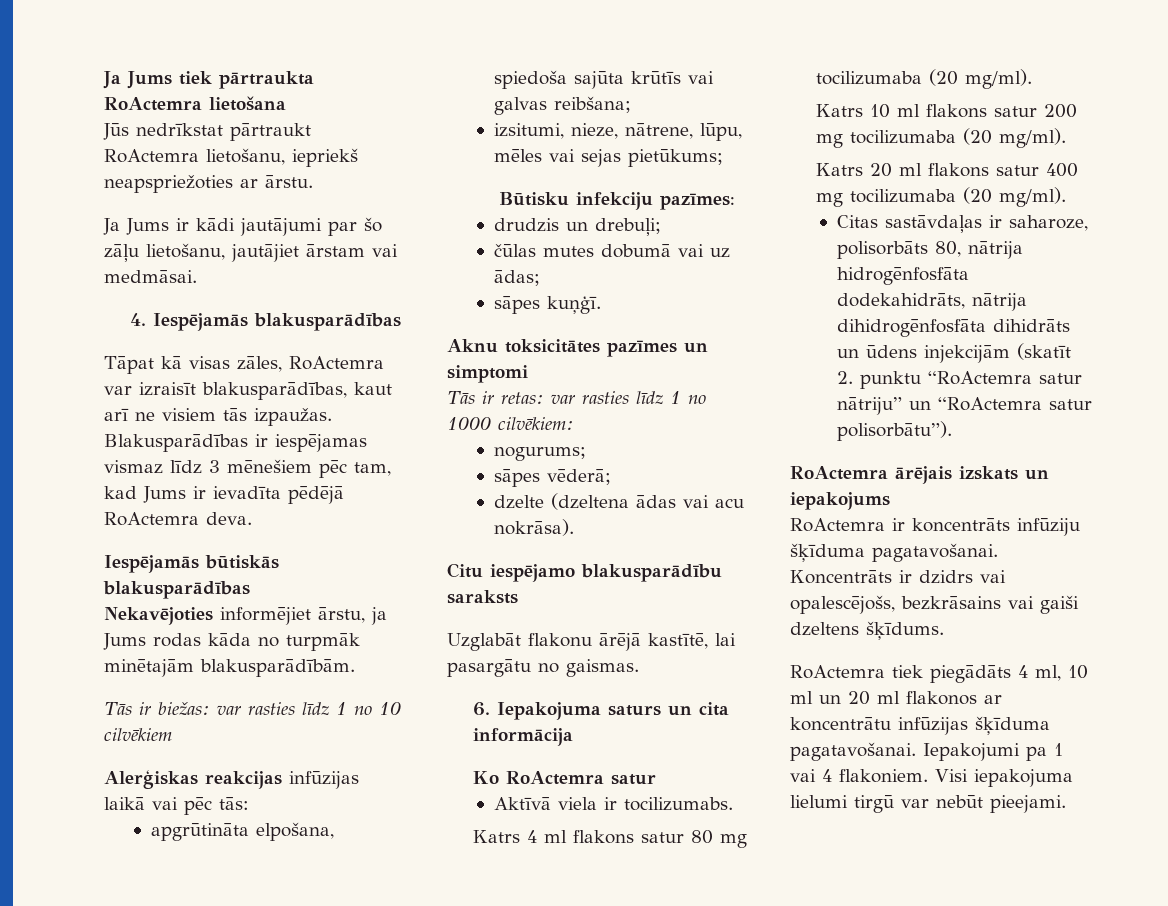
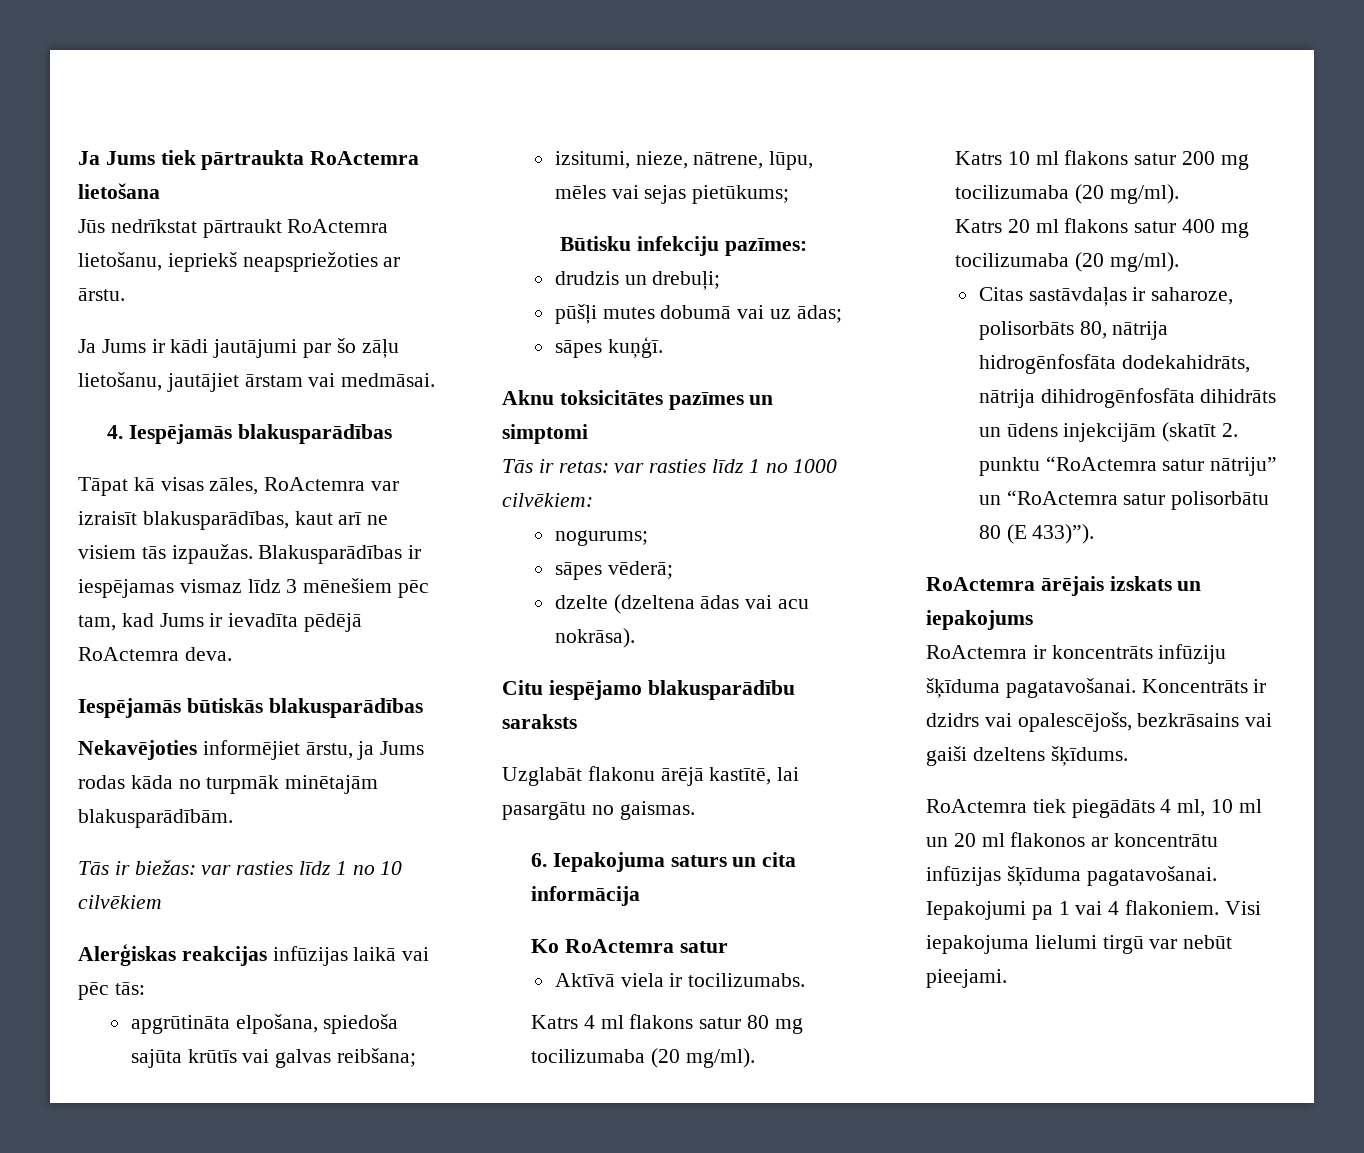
- čūlas mutes dobumā vai uz ādas;
+ pūšļi mutes dobumā vai uz ādas;
- Citas sastāvdaļas ir saharoze, polisorbāts 80, nātrija hidrogēnfosfāta dodekahidrāts, nātrija dihidrogēnfosfāta dihidrāts un ūdens injekcijām (skatīt 2. punktu “RoActemra satur nātriju” un “RoActemra satur polisorbātu”).
+ Citas sastāvdaļas ir saharoze, polisorbāts 80, nātrija hidrogēnfosfāta dodekahidrāts, nātrija dihidrogēnfosfāta dihidrāts un ūdens injekcijām (skatīt 2. punktu “RoActemra satur nātriju” un “RoActemra satur polisorbātu 80 (E 433)”).

